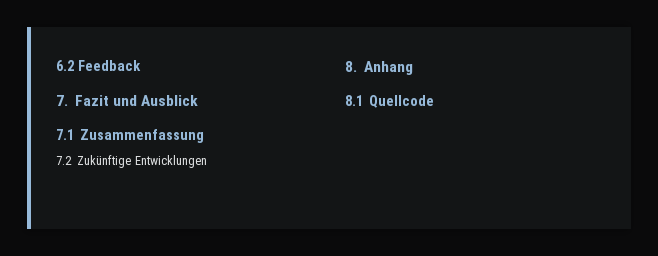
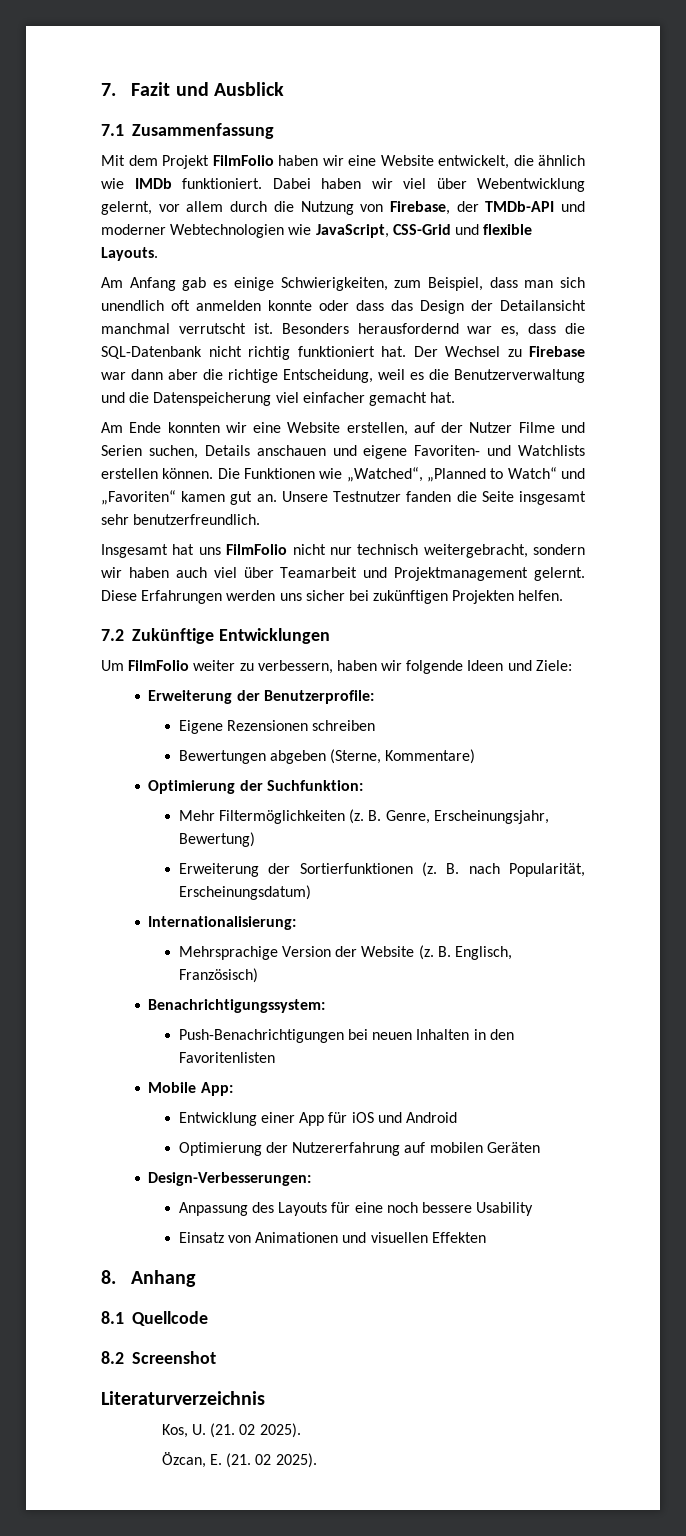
- 6.2 Feedback
+ Mit dem Projekt FilmFolio haben wir eine Website entwickelt, die ähnlich wie IMDb funktioniert. Dabei haben wir viel über Webentwicklung gelernt, vor allem durch die Nutzung von Firebase, der TMDb-API und moderner Webtechnologien wie JavaScript, CSS-Grid und flexible Layouts.
+ Am Anfang gab es einige Schwierigkeiten, zum Beispiel, dass man sich unendlich oft anmelden konnte oder dass das Design der Detailansicht manchmal verrutscht ist. Besonders herausfordernd war es, dass die SQL-Datenbank nicht richtig funktioniert hat. Der Wechsel zu Firebase war dann aber die richtige Entscheidung, weil es die Benutzerverwaltung und die Datenspeicherung viel einfacher gemacht hat.
+ Am Ende konnten wir eine Website erstellen, auf der Nutzer Filme und Serien suchen, Details anschauen und eigene Favoriten- und Watchlists erstellen können. Die Funktionen wie „Watched“, „Planned to Watch“ und „Favoriten“ kamen gut an. Unsere Testnutzer fanden die Seite insgesamt sehr benutzerfreundlich.
+ Insgesamt hat uns FilmFolio nicht nur technisch weitergebracht, sondern wir haben auch viel über Teamarbeit und Projektmanagement gelernt. Diese Erfahrungen werden uns sicher bei zukünftigen Projekten helfen.
  7.2 Zukünftige Entwicklungen
+ Um FilmFolio weiter zu verbessern, haben wir folgende Ideen und Ziele:
+ Erweiterung der Benutzerprofile:
+ Eigene Rezensionen schreiben
+ Bewertungen abgeben (Sterne, Kommentare)
+ Optimierung der Suchfunktion:
+ Mehr Filtermöglichkeiten (z. B. Genre, Erscheinungsjahr, Bewertung)
+ Erweiterung der Sortierfunktionen (z. B. nach Popularität, Erscheinungsdatum)
+ Internationalisierung:
+ Mehrsprachige Version der Website (z. B. Englisch, Französisch)
+ Benachrichtigungssystem:
+ Push-Benachrichtigungen bei neuen Inhalten in den Favoritenlisten
+ Mobile App:
+ Entwicklung einer App für iOS und Android
+ Optimierung der Nutzererfahrung auf mobilen Geräten
+ Design-Verbesserungen:
+ Anpassung des Layouts für eine noch bessere Usability
+ Einsatz von Animationen und visuellen Effekten
  8. Anhang
  8.1 Quellcode
+ 8.2 Screenshot
+ Literaturverzeichnis
+ Kos, U. (21. 02 2025).
+ Özcan, E. (21. 02 2025).

